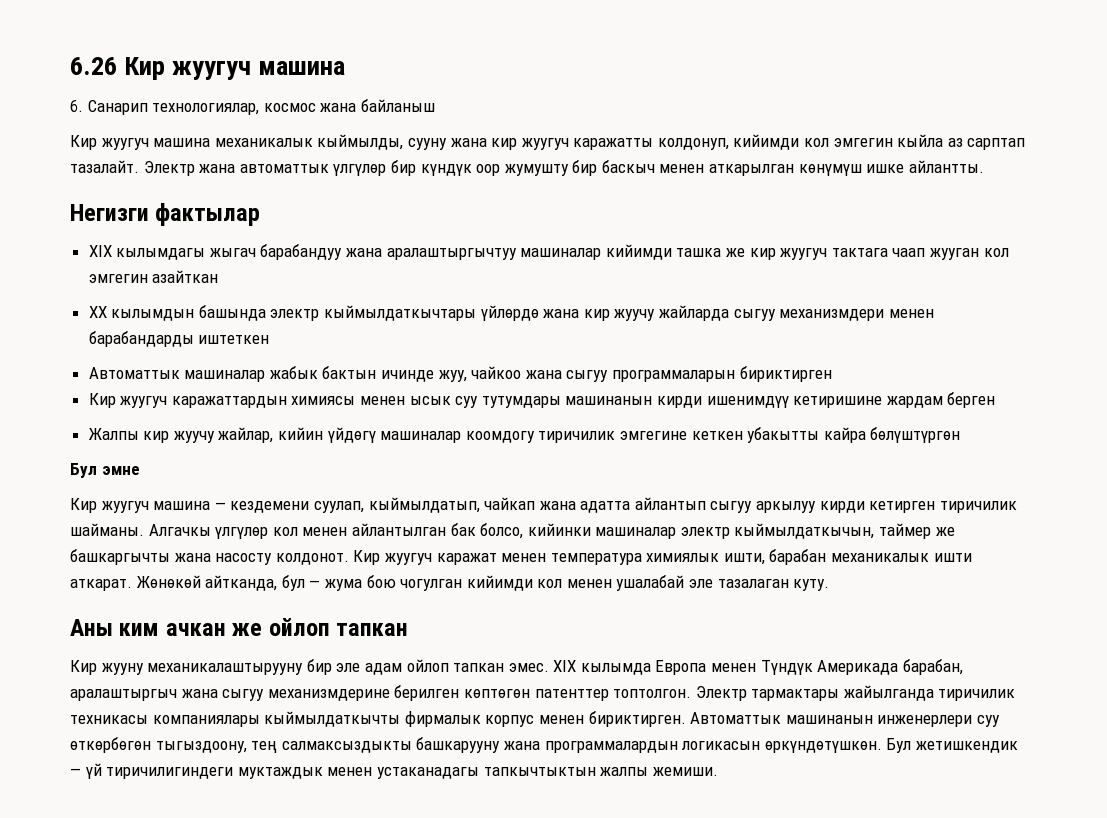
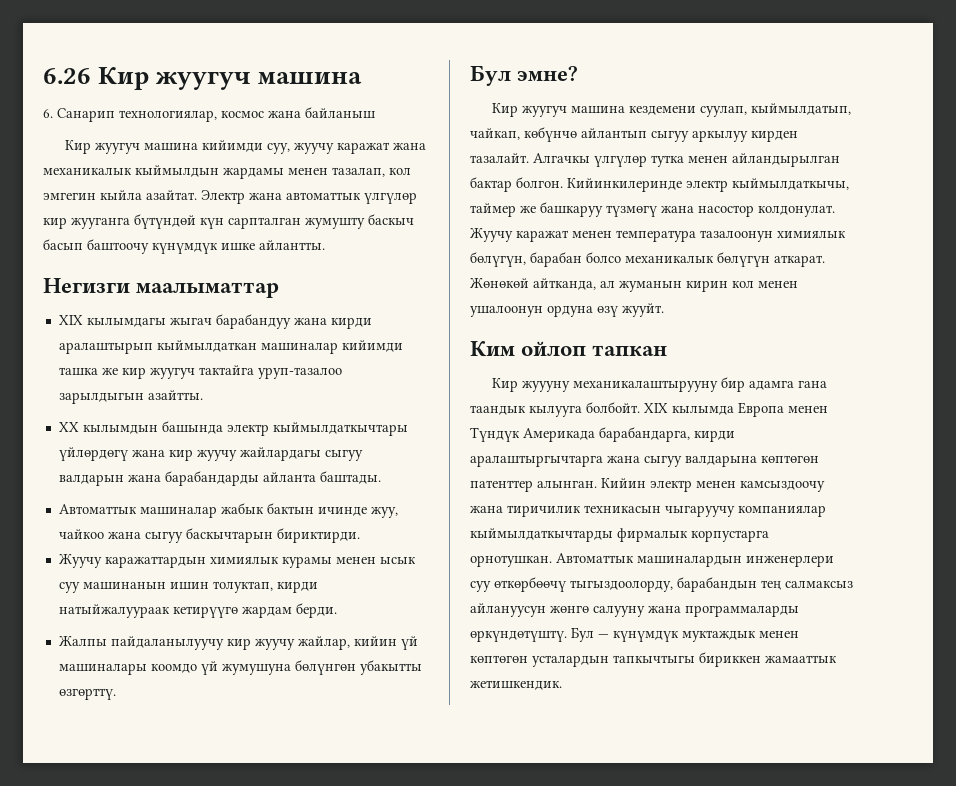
- Кир жуугуч машина механикалык кыймылды, сууну жана кир жуугуч каражатты колдонуп, кийимди кол эмгегин кыйла аз сарптап тазалайт. Электр жана автоматтык үлгүлөр бир күндүк оор жумушту бир баскыч менен аткарылган көнүмүш ишке айлантты.
+ Кир жуугуч машина кийимди суу, жуучу каражат жана механикалык кыймылдын жардамы менен тазалап, кол эмгегин кыйла азайтат. Электр жана автоматтык үлгүлөр кир жууганга бүтүндөй күн сарпталган жумушту баскыч басып баштоочу күнүмдүк ишке айлантты.
- Негизги фактылар
+ Негизги маалыматтар
- XIX кылымдагы жыгач барабандуу жана аралаштыргычтуу машиналар кийимди ташка же кир жуугуч тактага чаап жууган кол эмгегин азайткан
+ XIX кылымдагы жыгач барабандуу жана кирди аралаштырып кыймылдаткан машиналар кийимди ташка же кир жуугуч тактайга уруп-тазалоо зарылдыгын азайтты.
- XX кылымдын башында электр кыймылдаткычтары үйлөрдө жана кир жуучу жайларда сыгуу механизмдери менен барабандарды иштеткен
+ XX кылымдын башында электр кыймылдаткычтары үйлөрдөгү жана кир жуучу жайлардагы сыгуу валдарын жана барабандарды айланта баштады.
- Автоматтык машиналар жабык бактын ичинде жуу, чайкоо жана сыгуу программаларын бириктирген
- Кир жуугуч каражаттардын химиясы менен ысык суу тутумдары машинанын кирди ишенимдүү кетиришине жардам берген
+ Автоматтык машиналар жабык бактын ичинде жуу, чайкоо жана сыгуу баскычтарын бириктирди.
+ Жуучу каражаттардын химиялык курамы менен ысык суу машинанын ишин толуктап, кирди натыйжалуураак кетирүүгө жардам берди.
- Жалпы кир жуучу жайлар, кийин үйдөгү машиналар коомдогу тиричилик эмгегине кеткен убакытты кайра бөлүштүргөн
- Бул эмне
- Кир жуугуч машина — кездемени суулап, кыймылдатып, чайкап жана адатта айлантып сыгуу аркылуу кирди кетирген тиричилик шайманы. Алгачкы үлгүлөр кол менен айлантылган бак болсо, кийинки машиналар электр кыймылдаткычын, таймер же башкаргычты жана насосту колдонот. Кир жуугуч каражат менен температура химиялык ишти, барабан механикалык ишти аткарат. Жөнөкөй айтканда, бул — жума бою чогулган кийимди кол менен ушалабай эле тазалаган куту.
- Аны ким ачкан же ойлоп тапкан
+ Жалпы пайдаланылуучу кир жуучу жайлар, кийин үй машиналары коомдо үй жумушуна бөлүнгөн убакытты өзгөрттү.
+ Бул эмне?
+ Кир жуугуч машина кездемени суулап, кыймылдатып, чайкап, көбүнчө айлантып сыгуу аркылуу кирден тазалайт. Алгачкы үлгүлөр тутка менен айландырылган бактар болгон. Кийинкилеринде электр кыймылдаткычы, таймер же башкаруу түзмөгү жана насостор колдонулат. Жуучу каражат менен температура тазалоонун химиялык бөлүгүн, барабан болсо механикалык бөлүгүн аткарат. Жөнөкөй айтканда, ал жуманын кирин кол менен ушалоонун ордуна өзү жууйт.
+ Ким ойлоп тапкан
- Кир жууну механикалаштырууну бир эле адам ойлоп тапкан эмес.
+ Кир жуууну механикалаштырууну бир адамга гана таандык кылууга болбойт.
- XIX кылымда Европа менен Түндүк Америкада барабан, аралаштыргыч жана сыгуу механизмдерине берилген көптөгөн патенттер топтолгон. Электр тармактары жайылганда тиричилик техникасы компаниялары кыймылдаткычты фирмалык корпус менен бириктирген. Автоматтык машинанын инженерлери суу өткөрбөгөн тыгыздоону, тең салмаксыздыкты башкарууну жана программалардын логикасын өркүндөтүшкөн. Бул жетишкендик — үй тиричилигиндеги муктаждык менен устаканадагы тапкычтыктын жалпы жемиши.
+ XIX кылымда Европа менен Түндүк Америкада барабандарга, кирди аралаштыргычтарга жана сыгуу валдарына көптөгөн патенттер алынган. Кийин электр менен камсыздоочу жана тиричилик техникасын чыгаруучу компаниялар кыймылдаткычтарды фирмалык корпустарга орнотушкан. Автоматтык машиналардын инженерлери суу өткөрбөөчү тыгыздоолорду, барабандын тең салмаксыз айлануусун жөнгө салууну жана программаларды өркүндөтүштү. Бул — күнүмдүк муктаждык менен көптөгөн усталардын тапкычтыгы бириккен жамааттык жетишкендик.

